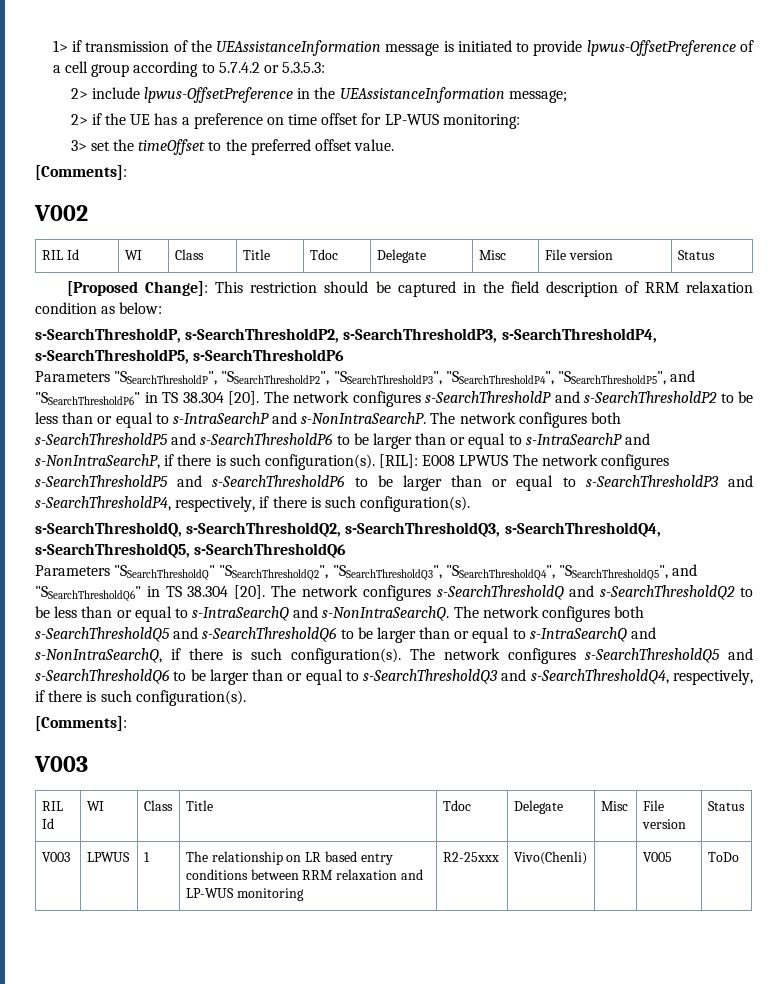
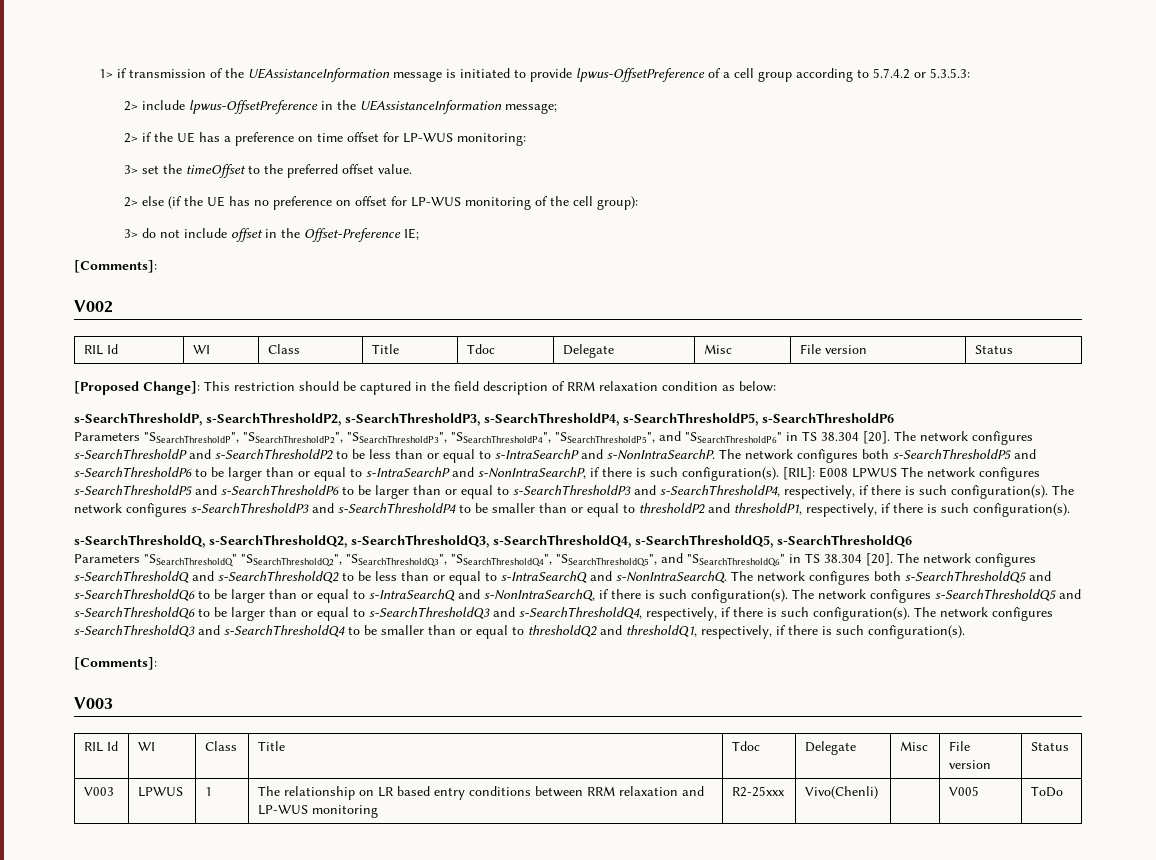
+ 2> else (if the UE has no preference on offset for LP-WUS monitoring of the cell group):
+ 3> do not include offset in the Offset-Preference IE;
+ The network configures s-SearchThresholdP3 and s-SearchThresholdP4 to be smaller than or equal to thresholdP2 and thresholdP1, respectively, if there is such configuration(s).
+ The network configures s-SearchThresholdQ3 and s-SearchThresholdQ4 to be smaller than or equal to thresholdQ2 and thresholdQ1, respectively, if there is such configuration(s).

